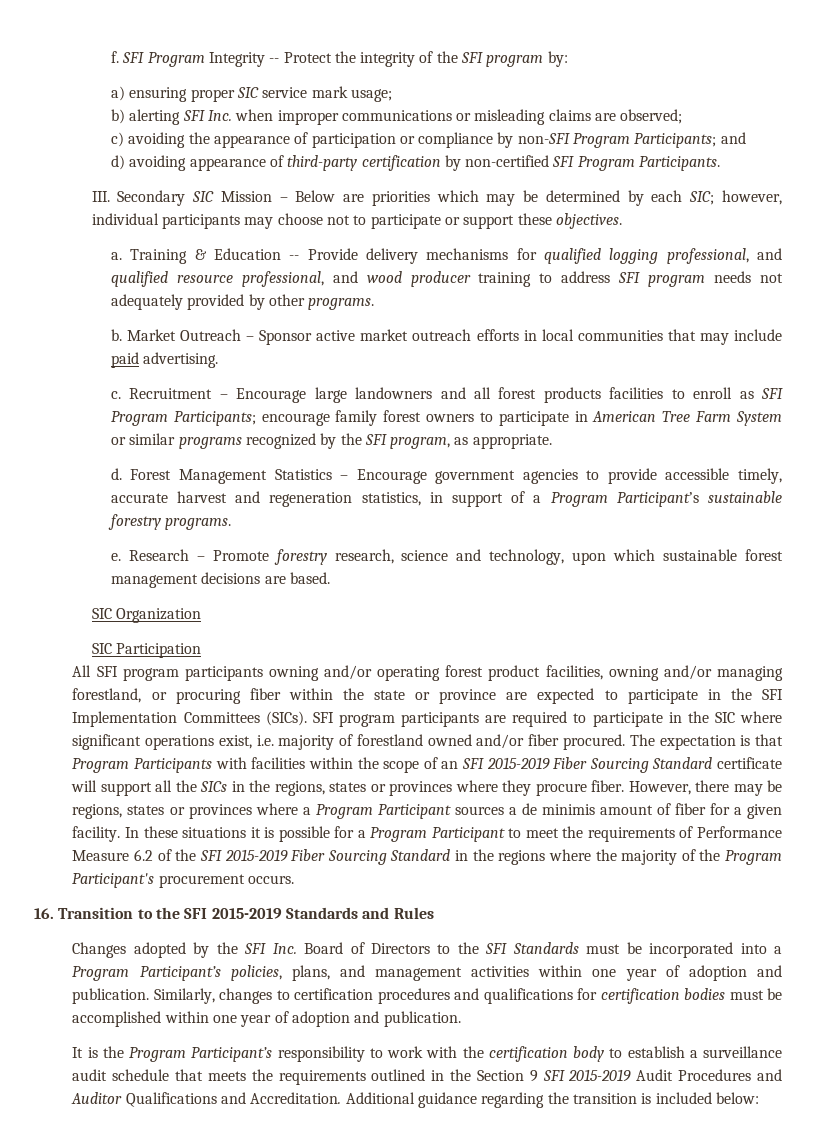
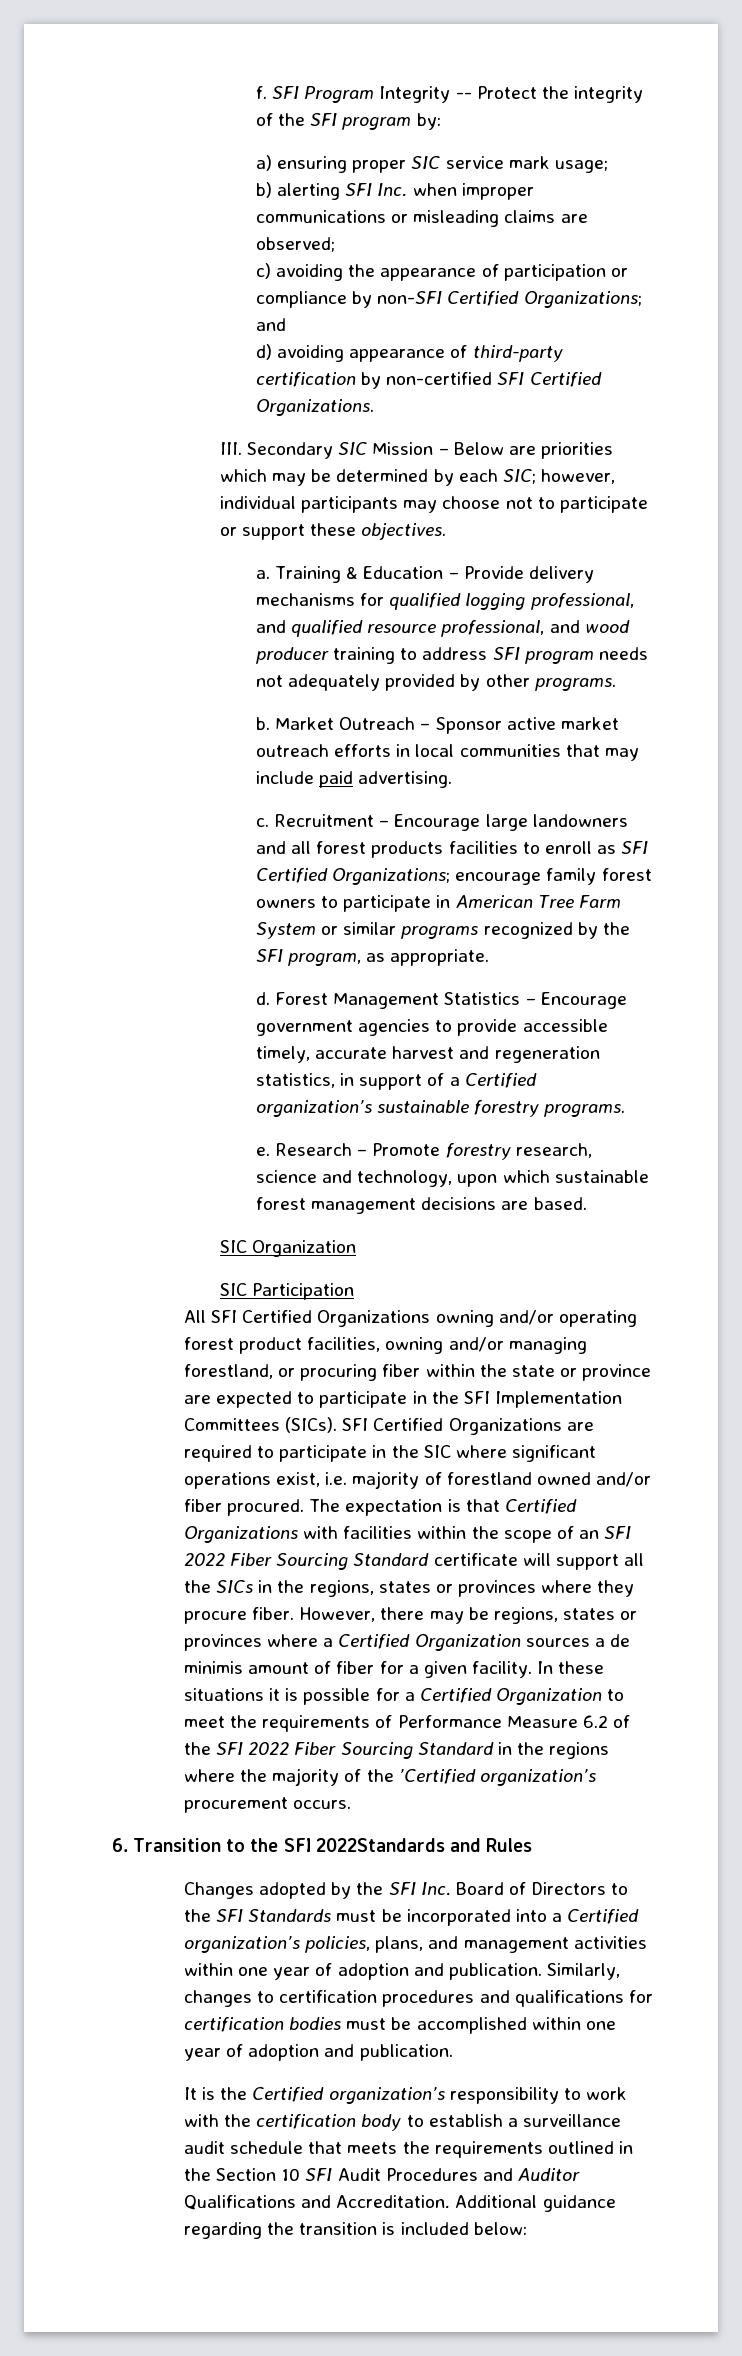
- c) avoiding the appearance of participation or compliance by non-SFI Program Participants; and
+ c) avoiding the appearance of participation or compliance by non-SFI Certified Organizations; and
- d) avoiding appearance of third-party certification by non-certified SFI Program Participants.
+ d) avoiding appearance of third-party certification by non-certified SFI Certified Organizations.
- Training & Education -- Provide delivery mechanisms for qualified logging professional, and qualified resource professional, and wood producer training to address SFI program needs not adequately provided by other programs.
+ Training & Education – Provide delivery mechanisms for qualified logging professional, and qualified resource professional, and wood producer training to address SFI program needs not adequately provided by other programs.
- Recruitment – Encourage large landowners and all forest products facilities to enroll as SFI Program Participants; encourage family forest owners to participate in American Tree Farm System or similar programs recognized by the SFI program, as appropriate.
+ Recruitment – Encourage large landowners and all forest products facilities to enroll as SFI Certified Organizations; encourage family forest owners to participate in American Tree Farm System or similar programs recognized by the SFI program, as appropriate.
- Forest Management Statistics – Encourage government agencies to provide accessible timely, accurate harvest and regeneration statistics, in support of a Program Participant’s sustainable forestry programs.
+ Forest Management Statistics – Encourage government agencies to provide accessible timely, accurate harvest and regeneration statistics, in support of a Certified organization’s sustainable forestry programs.
- All SFI program participants owning and/or operating forest product facilities, owning and/or managing forestland, or procuring fiber within the state or province are expected to participate in the SFI Implementation Committees (SICs).
+ All SFI Certified Organizations owning and/or operating forest product facilities, owning and/or managing forestland, or procuring fiber within the state or province are expected to participate in the SFI Implementation Committees (SICs).
- SFI program participants are required to participate in the SIC where significant operations exist, i.e. majority of forestland owned and/or fiber procured.
+ SFI Certified Organizations are required to participate in the SIC where significant operations exist, i.e. majority of forestland owned and/or fiber procured.
- The expectation is that Program Participants with facilities within the scope of an SFI 2015-2019 Fiber Sourcing Standard certificate will support all the SICs in the regions, states or provinces where they procure fiber.
+ The expectation is that Certified Organizations with facilities within the scope of an SFI 2022 Fiber Sourcing Standard certificate will support all the SICs in the regions, states or provinces where they procure fiber.
- However, there may be regions, states or provinces where a Program Participant sources a de minimis amount of fiber for a given facility.
+ However, there may be regions, states or provinces where a Certified Organization sources a de minimis amount of fiber for a given facility.
- In these situations it is possible for a Program Participant to meet the requirements of Performance Measure 6.2 of the SFI 2015-2019 Fiber Sourcing Standard in the regions where the majority of the Program Participant's procurement occurs.
+ In these situations it is possible for a Certified Organization to meet the requirements of Performance Measure 6.2 of the SFI 2022 Fiber Sourcing Standard in the regions where the majority of the ’Certified organization’s procurement occurs.
- 16. Transition to the SFI 2015-2019 Standards and Rules
+ 6. Transition to the SFI 2022Standards and Rules
- Changes adopted by the SFI Inc. Board of Directors to the SFI Standards must be incorporated into a Program Participant’s policies, plans, and management activities within one year of adoption and publication.
+ Changes adopted by the SFI Inc. Board of Directors to the SFI Standards must be incorporated into a Certified organization’s policies, plans, and management activities within one year of adoption and publication.
- It is the Program Participant’s responsibility to work with the certification body to establish a surveillance audit schedule that meets the requirements outlined in the Section 9 SFI 2015-2019 Audit Procedures and Auditor Qualifications and Accreditation.
+ It is the Certified organization’s responsibility to work with the certification body to establish a surveillance audit schedule that meets the requirements outlined in the Section 10 SFI Audit Procedures and Auditor Qualifications and Accreditation.

